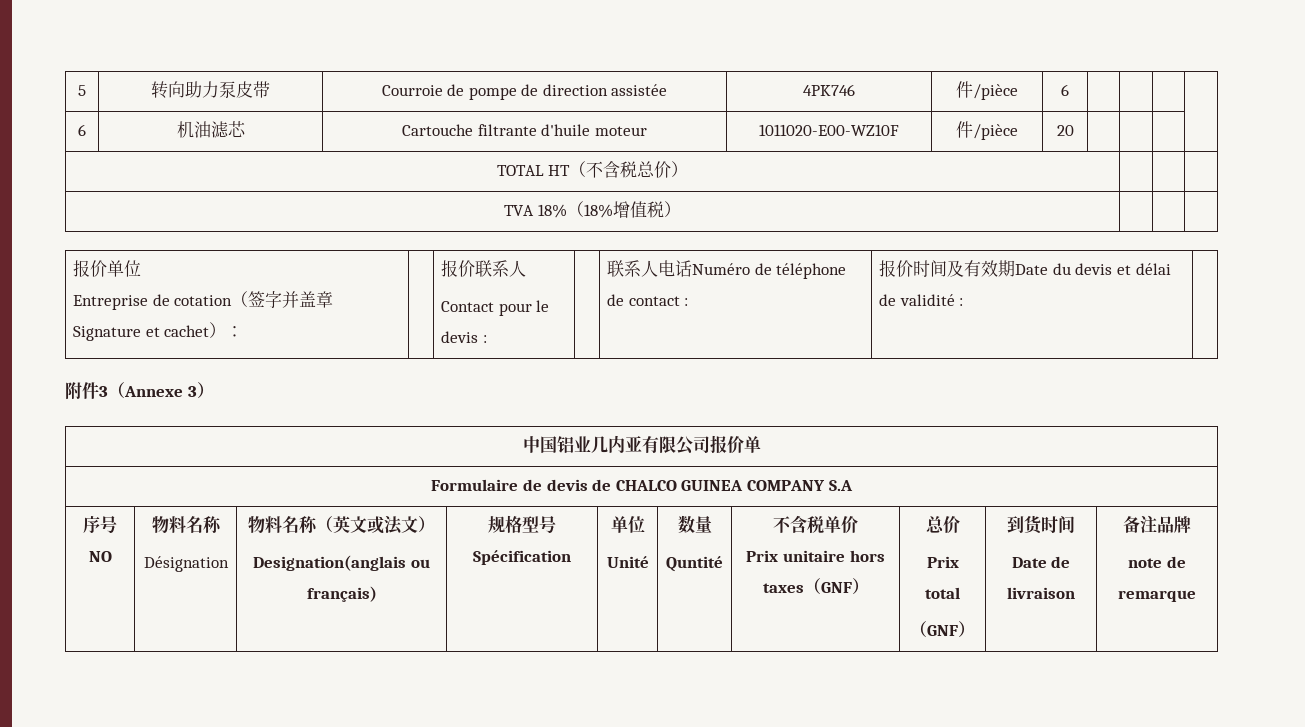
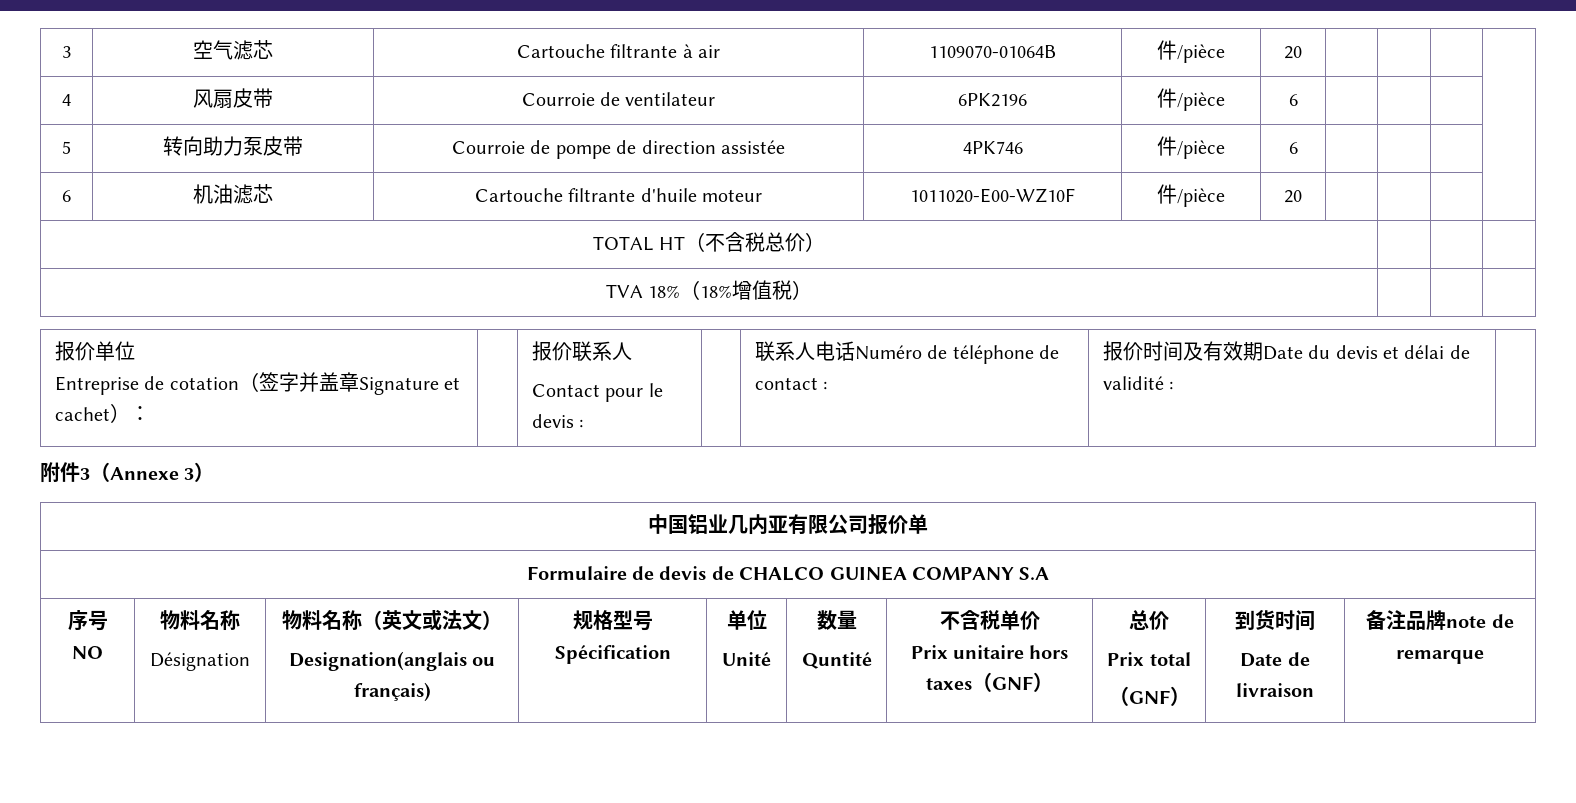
+ 3 | 空气滤芯 | Cartouche filtrante à air | 1109070-01064B | 件/pièce | 20 | | | |
+ 4 | 风扇皮带 | Courroie de ventilateur | 6PK2196 | 件/pièce | 6 | | | |
- 备注品牌
- note de remarque
+ 备注品牌note de remarque

